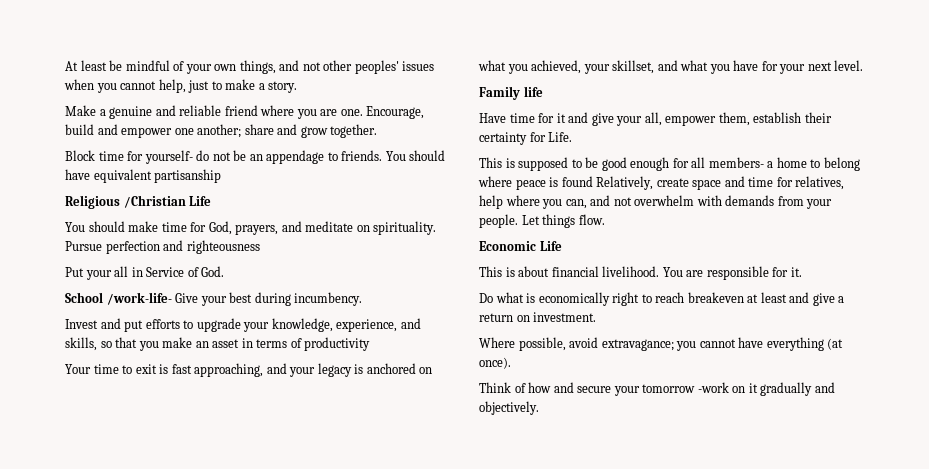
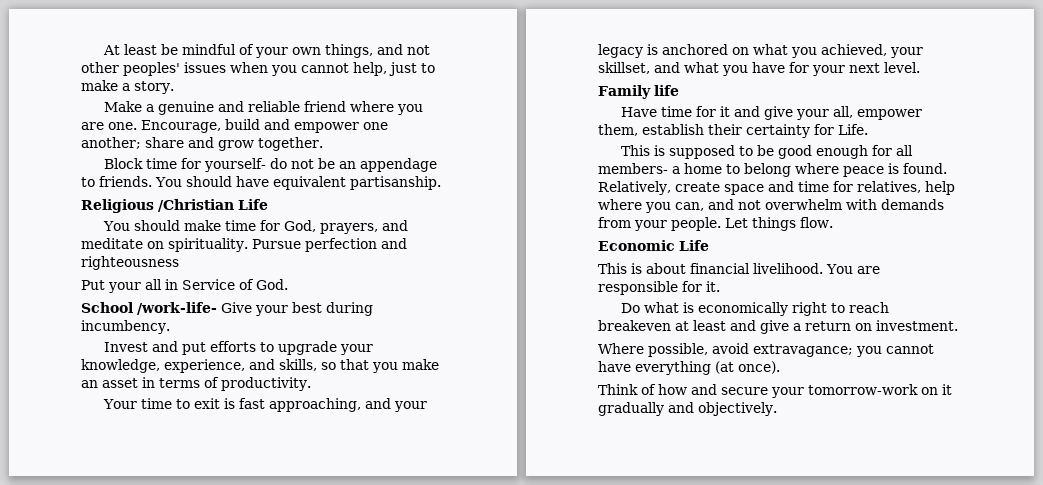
- You should have equivalent partisanship
+ You should have equivalent partisanship.
- Invest and put efforts to upgrade your knowledge, experience, and skills, so that you make an asset in terms of productivity
+ Invest and put efforts to upgrade your knowledge, experience, and skills, so that you make an asset in terms of productivity.
- This is supposed to be good enough for all members- a home to belong where peace is found Relatively, create space and time for relatives, help where you can, and not overwhelm with demands from your people.
+ This is supposed to be good enough for all members- a home to belong where peace is found. Relatively, create space and time for relatives, help where you can, and not overwhelm with demands from your people.
- Think of how and secure your tomorrow -work on it gradually and objectively.
+ Think of how and secure your tomorrow-work on it gradually and objectively.

